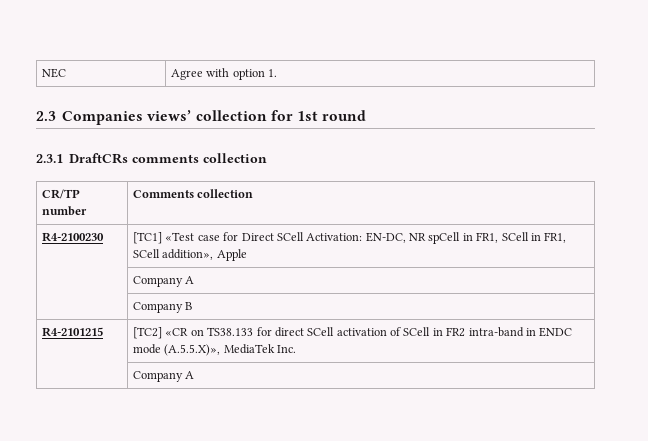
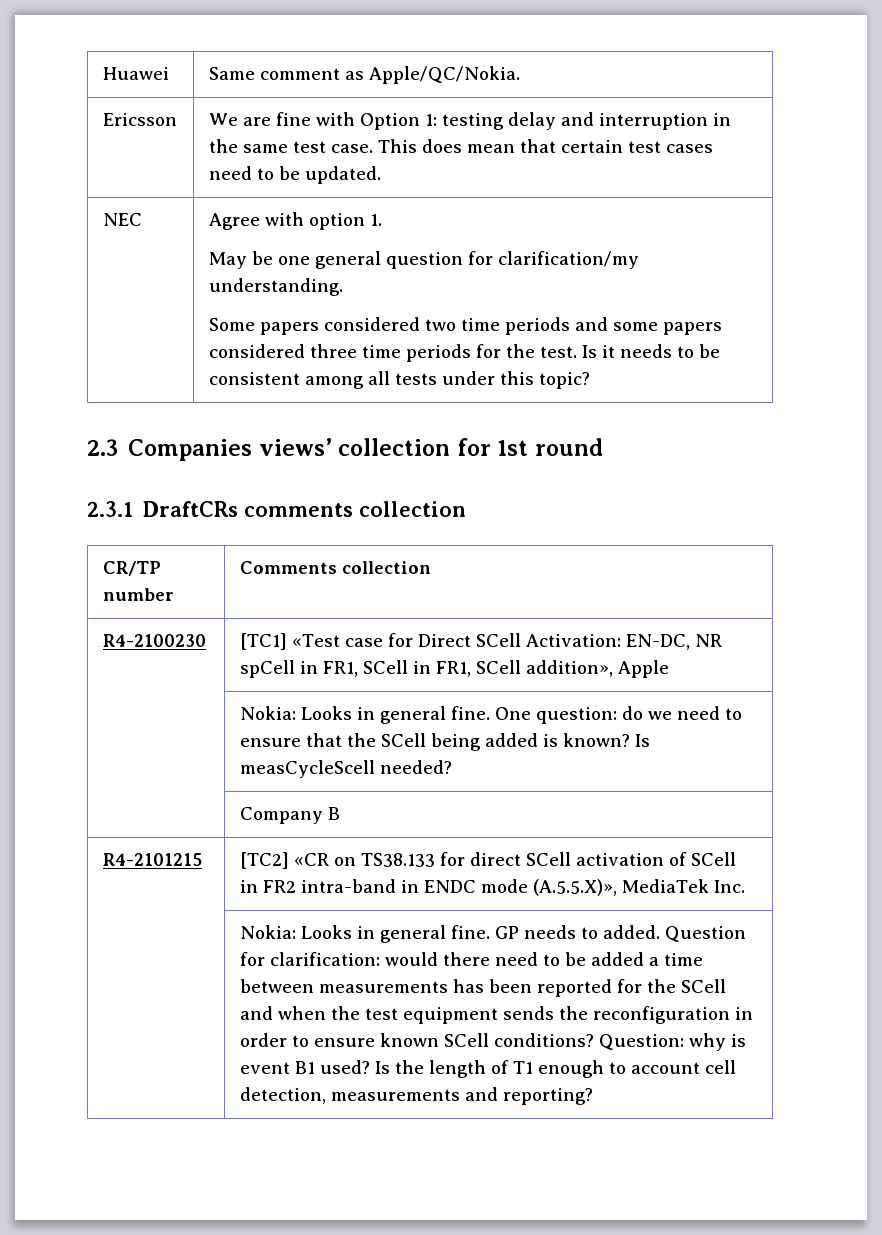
+ Huawei | Same comment as Apple/QC/Nokia.
+ Ericsson | We are fine with Option 1: testing delay and interruption in the same test case. This does mean that certain test cases need to be updated.
+ May be one general question for clarification/my understanding.
+ Some papers considered two time periods and some papers considered three time periods for the test. Is it needs to be consistent among all tests under this topic?
  R4-2100230 | [TC1] «Test case for Direct SCell Activation: EN-DC, NR spCell in FR1, SCell in FR1, SCell addition», Apple
- | Company A
+ | Nokia: Looks in general fine. One question: do we need to ensure that the SCell being added is known? Is measCycleScell needed?
  R4-2101215 | [TC2] «CR on TS38.133 for direct SCell activation of SCell in FR2 intra-band in ENDC mode (A.5.5.X)», MediaTek Inc.
- | Company A
+ | Nokia: Looks in general fine. GP needs to added. Question for clarification: would there need to be added a time between measurements has been reported for the SCell and when the test equipment sends the reconfiguration in order to ensure known SCell conditions? Question: why is event B1 used? Is the length of T1 enough to account cell detection, measurements and reporting?

